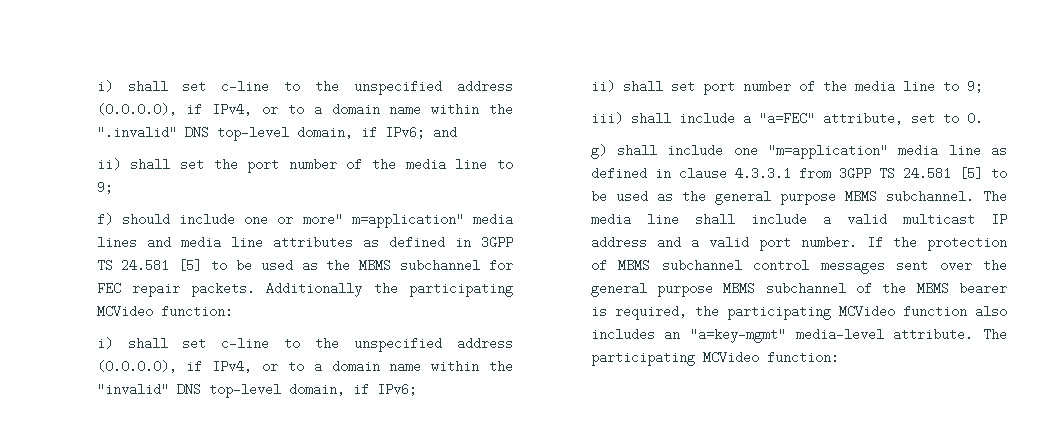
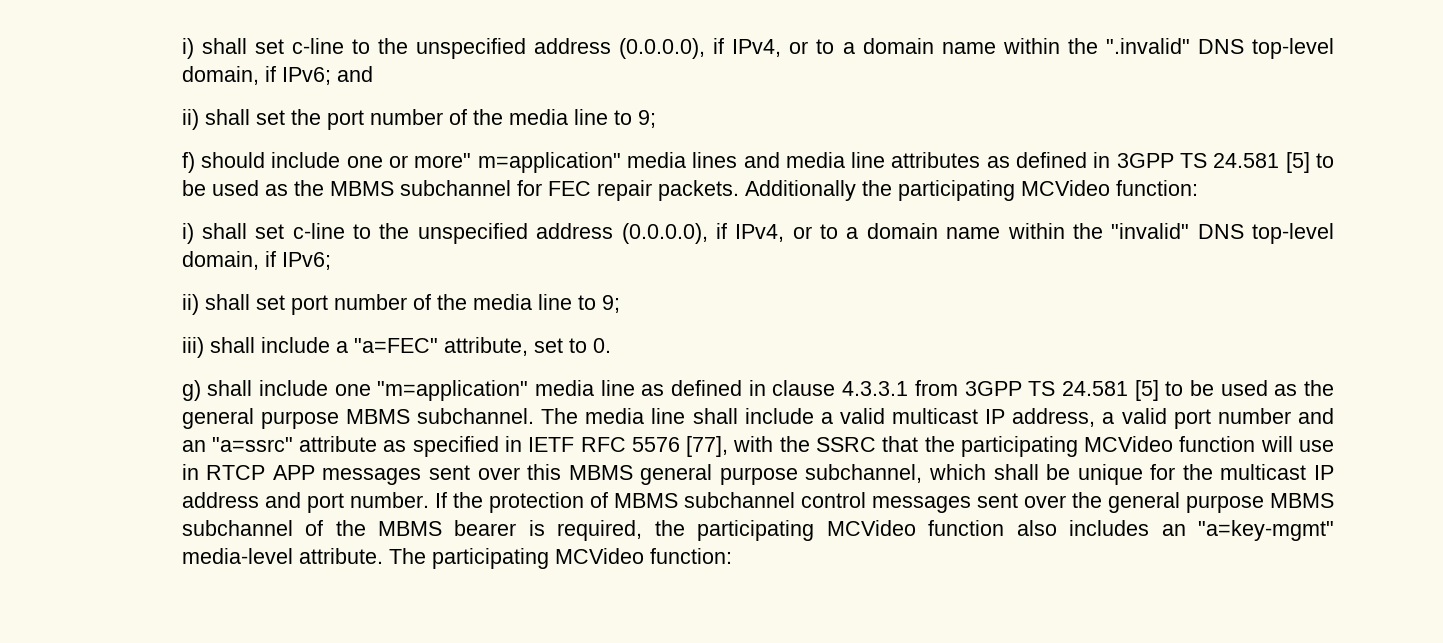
- The media line shall include a valid multicast IP address and a valid port number.
+ The media line shall include a valid multicast IP address, a valid port number and an "a=ssrc" attribute as specified in IETF RFC 5576 [77], with the SSRC that the participating MCVideo function will use in RTCP APP messages sent over this MBMS general purpose subchannel, which shall be unique for the multicast IP address and port number.

